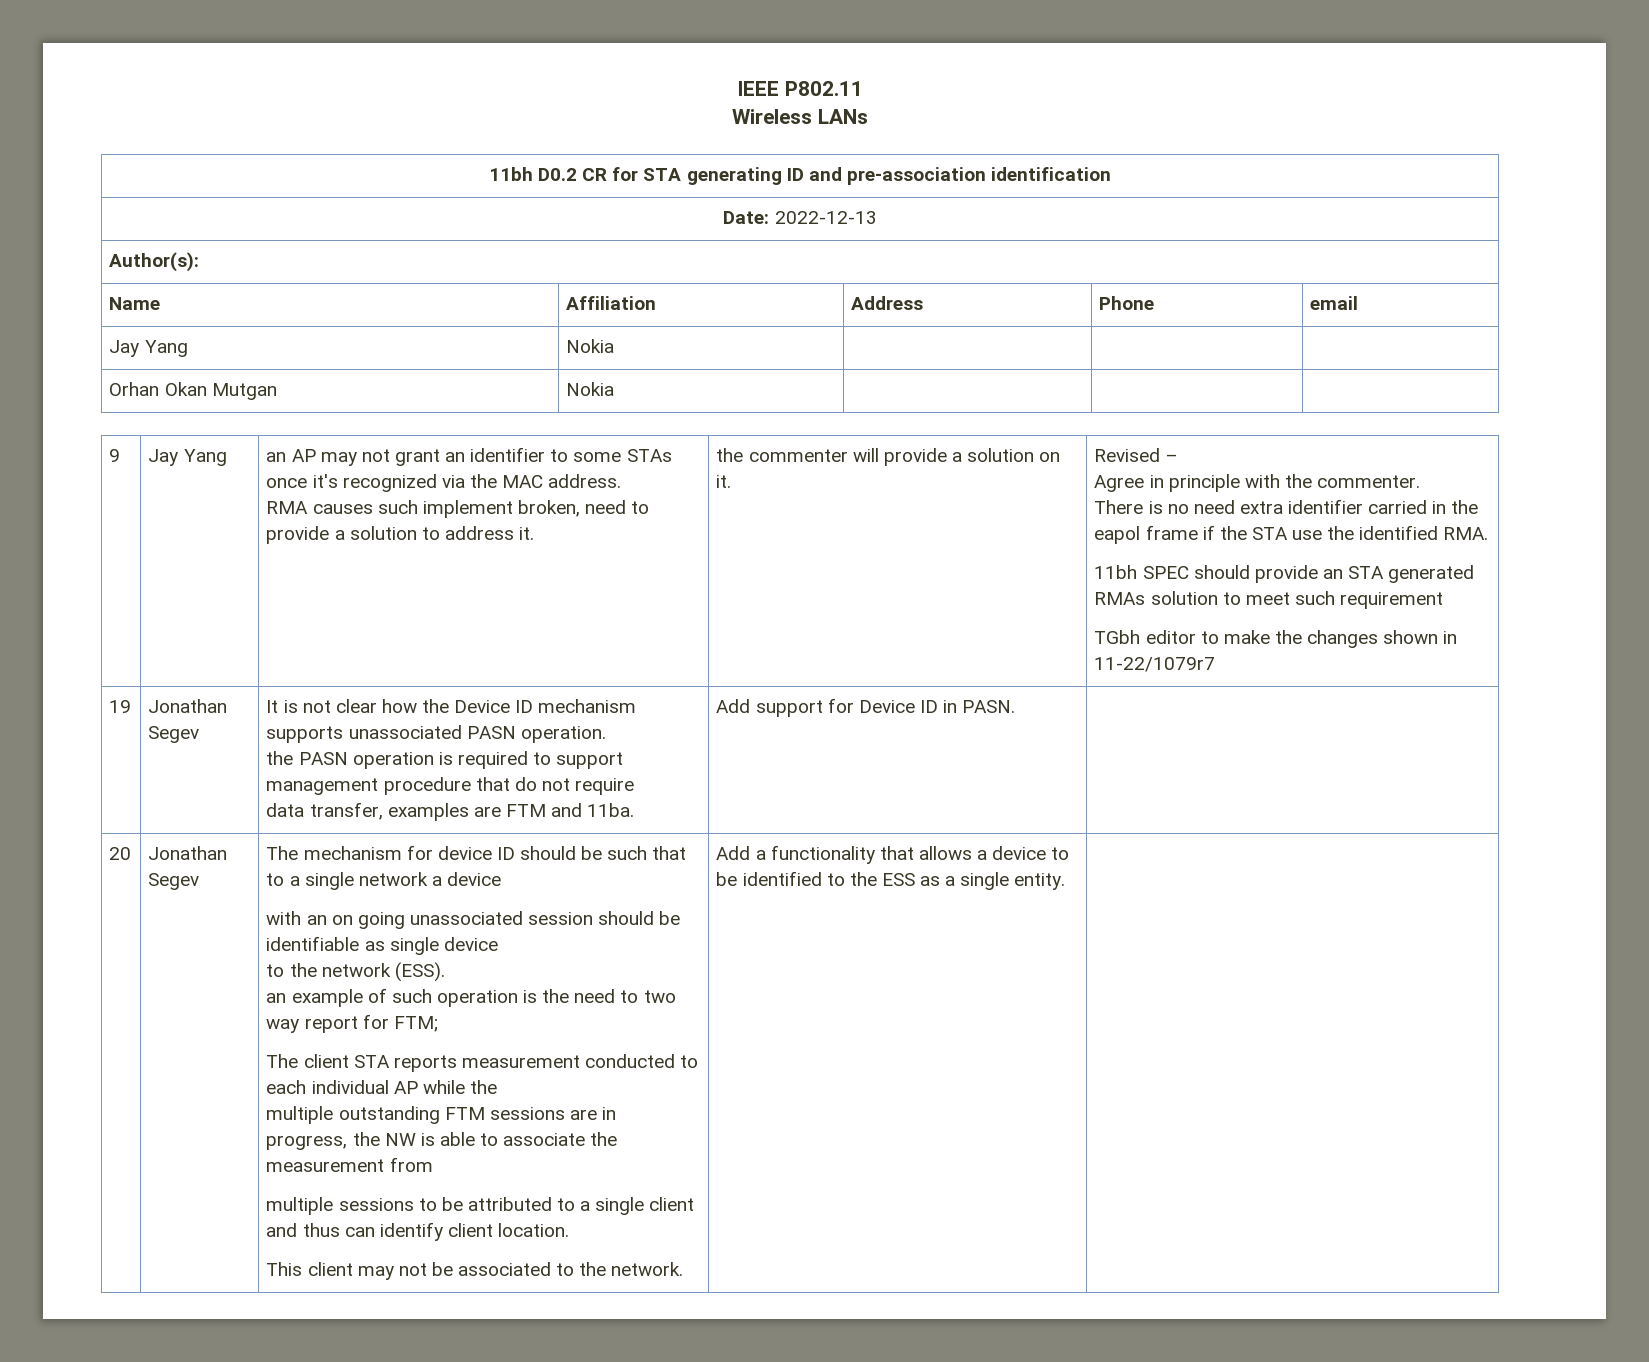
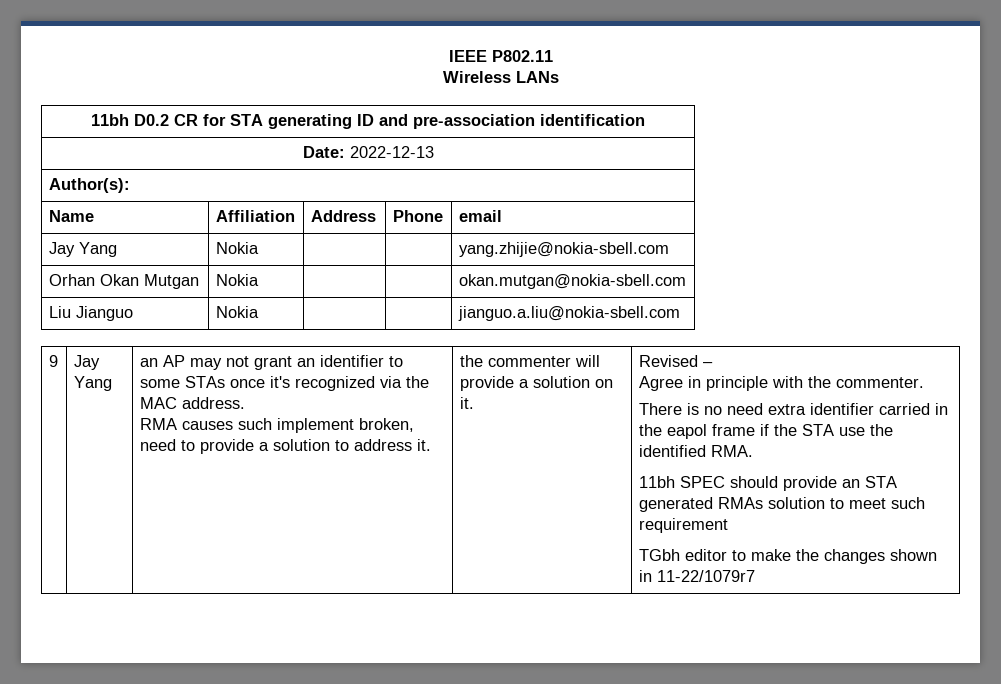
- Jay Yang | Nokia | | |
+ Jay Yang | Nokia | | | yang.zhijie@nokia-sbell.com
- Orhan Okan Mutgan | Nokia | | |
+ Orhan Okan Mutgan | Nokia | | | okan.mutgan@nokia-sbell.com
+ Liu Jianguo | Nokia | | | jianguo.a.liu@nokia-sbell.com
- 19 | Jonathan Segev | It is not clear how the Device ID mechanism supports unassociated PASN operation.
- the PASN operation is required to support management procedure that do not require
- data transfer, examples are FTM and 11ba. | Add support for Device ID in PASN. |
- 20 | Jonathan Segev | The mechanism for device ID should be such that to a single network a device
- with an on going unassociated session should be identifiable as single device
- to the network (ESS).
- an example of such operation is the need to two way report for FTM;
- The client STA reports measurement conducted to each individual AP while the
- multiple outstanding FTM sessions are in progress, the NW is able to associate the measurement from
- multiple sessions to be attributed to a single client and thus can identify client location.
- This client may not be associated to the network. | Add a functionality that allows a device to be identified to the ESS as a single entity.

